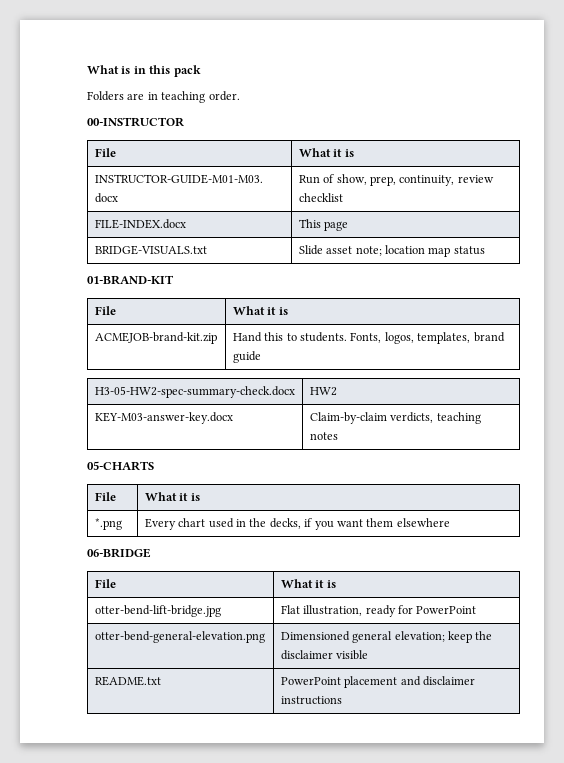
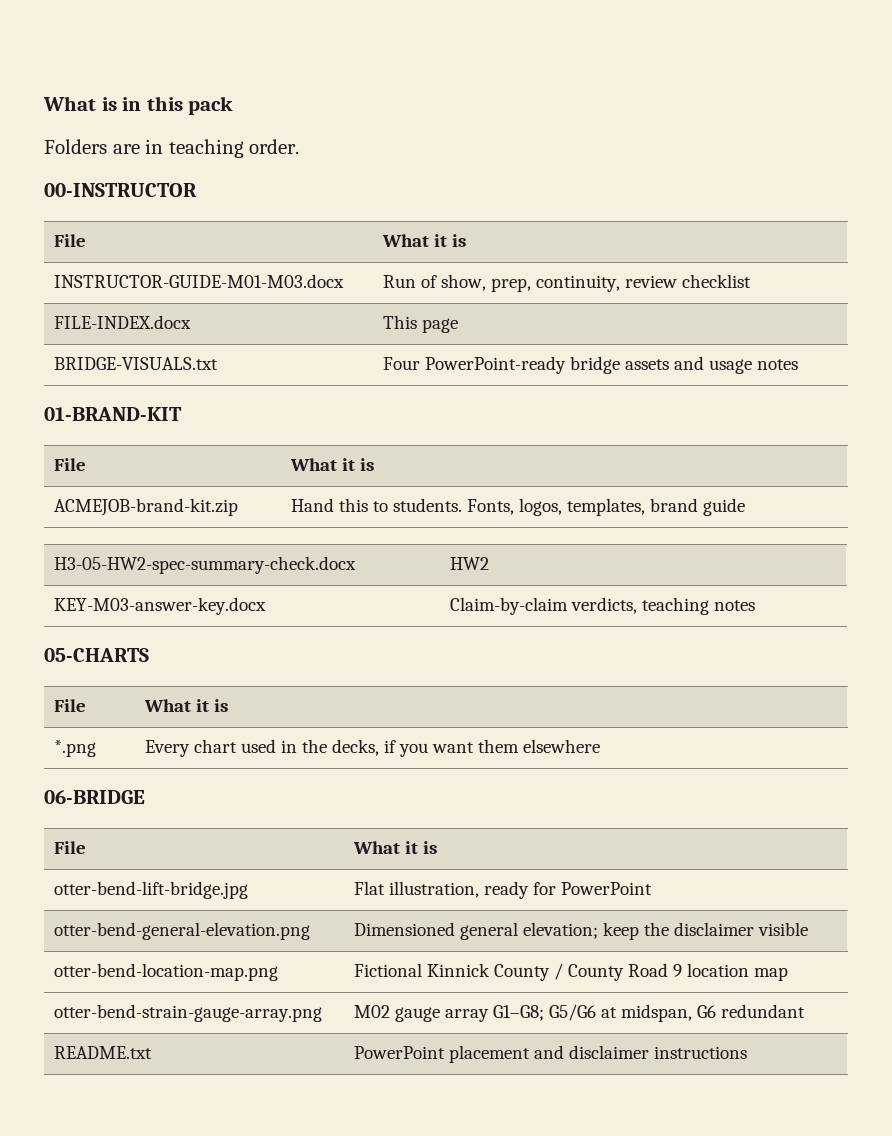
- BRIDGE-VISUALS.txt | Slide asset note; location map status
+ BRIDGE-VISUALS.txt | Four PowerPoint-ready bridge assets and usage notes
+ otter-bend-location-map.png | Fictional Kinnick County / County Road 9 location map
+ otter-bend-strain-gauge-array.png | M02 gauge array G1–G8; G5/G6 at midspan, G6 redundant

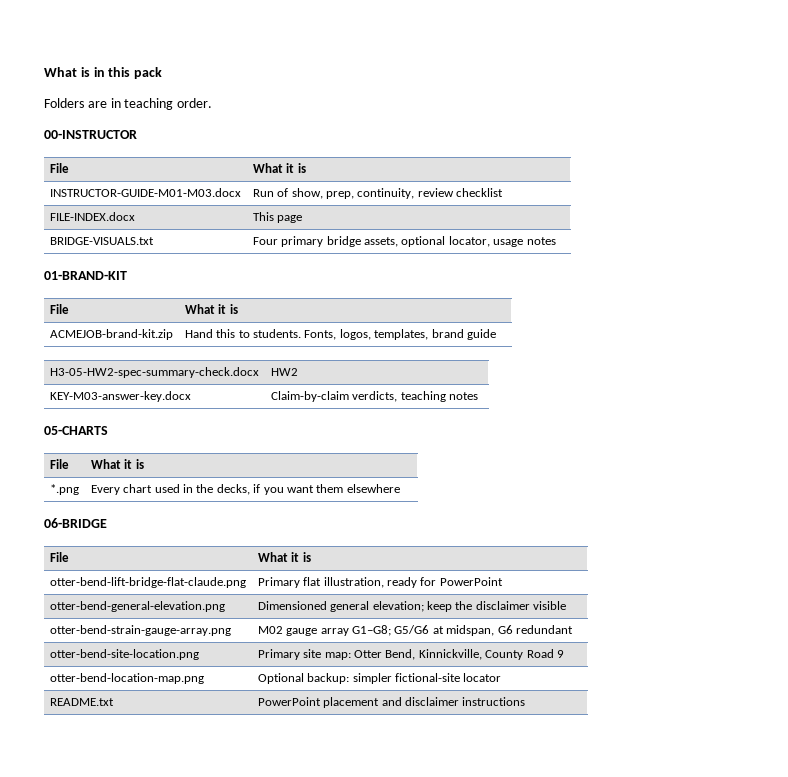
- BRIDGE-VISUALS.txt | Four PowerPoint-ready bridge assets and usage notes
+ BRIDGE-VISUALS.txt | Four primary bridge assets, optional locator, usage notes
- otter-bend-lift-bridge.jpg | Flat illustration, ready for PowerPoint
+ otter-bend-lift-bridge-flat-claude.png | Primary flat illustration, ready for PowerPoint
- otter-bend-location-map.png | Fictional Kinnick County / County Road 9 location map
+ otter-bend-site-location.png | Primary site map: Otter Bend, Kinnickville, County Road 9
+ otter-bend-location-map.png | Optional backup: simpler fictional-site locator

